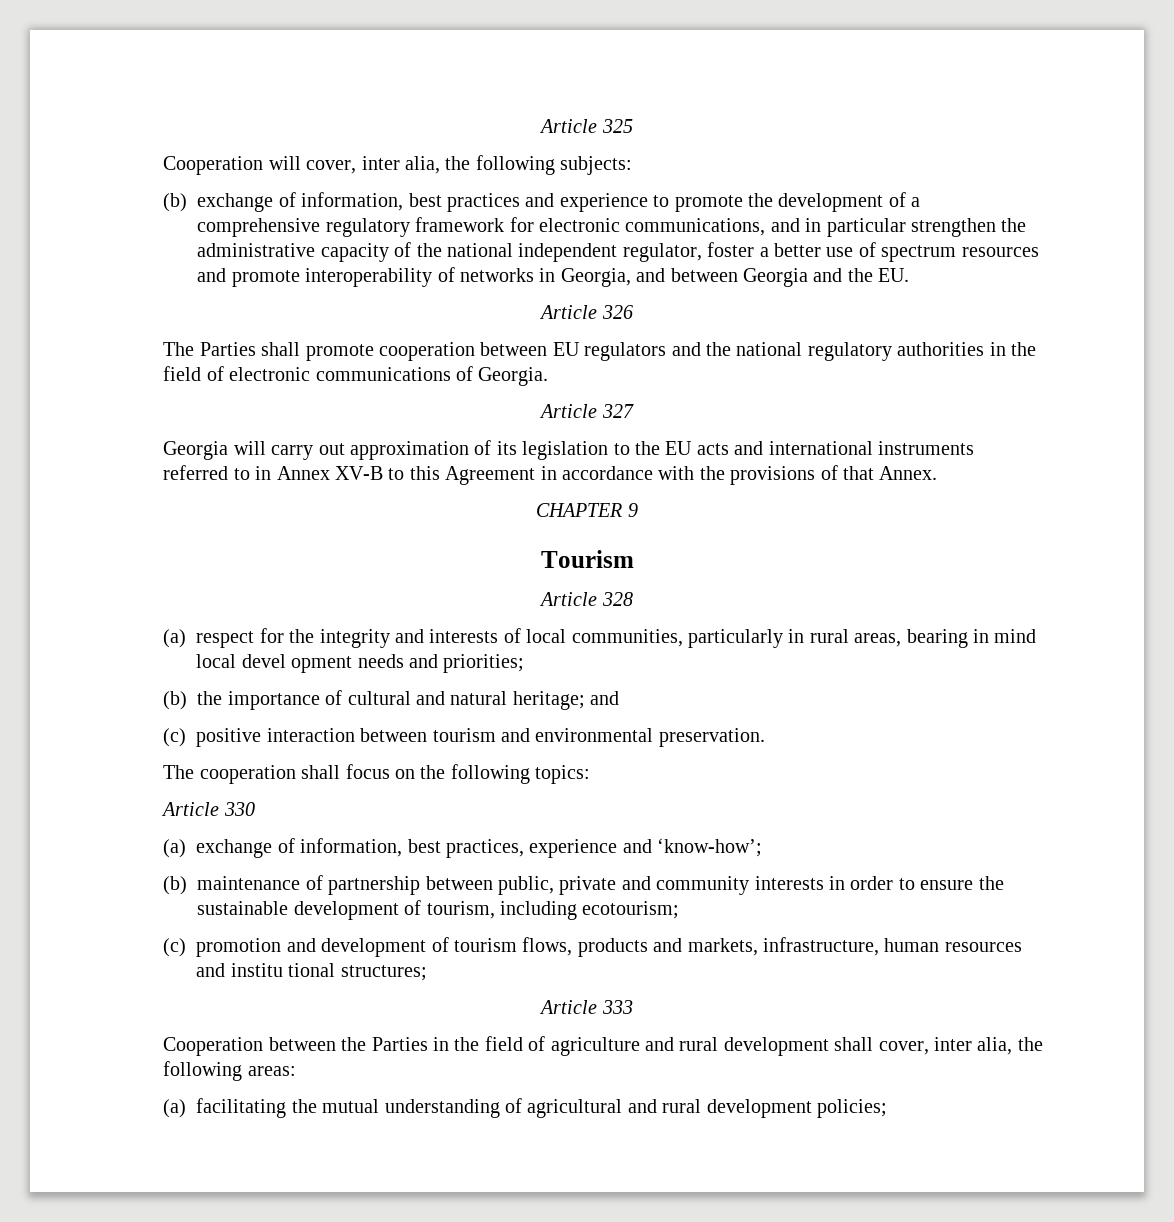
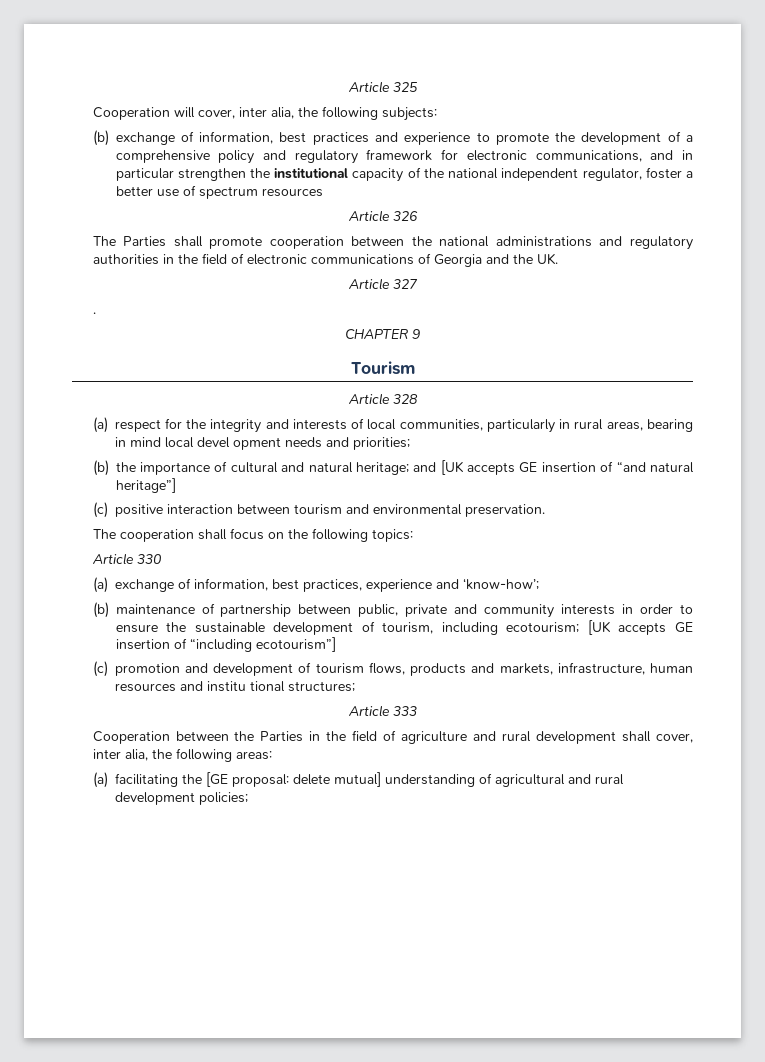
- (b) exchange of information, best practices and experience to promote the development of a comprehensive regulatory framework for electronic communications, and in particular strengthen the administrative capacity of the national independent regulator, foster a better use of spectrum resources and promote interoperability of networks in Georgia, and between Georgia and the EU.
+ (b) exchange of information, best practices and experience to promote the development of a comprehensive policy and regulatory framework for electronic communications, and in particular strengthen the institutional capacity of the national independent regulator, foster a better use of spectrum resources
- The Parties shall promote cooperation between EU regulators and the national regulatory authorities in the field of electronic communications of Georgia.
+ The Parties shall promote cooperation between the national administrations and regulatory authorities in the field of electronic communications of Georgia and the UK.
  Article 327
- Georgia will carry out approximation of its legislation to the EU acts and international instruments referred to in Annex XV-B to this Agreement in accordance with the provisions of that Annex.
+ .
- (b) the importance of cultural and natural heritage; and
+ (b) the importance of cultural and natural heritage; and [UK accepts GE insertion of “and natural heritage”]
- (b) maintenance of partnership between public, private and community interests in order to ensure the sustainable development of tourism, including ecotourism;
+ (b) maintenance of partnership between public, private and community interests in order to ensure the sustainable development of tourism, including ecotourism; [UK accepts GE insertion of “including ecotourism”]
- (a) facilitating the mutual understanding of agricultural and rural development policies;
+ (a) facilitating the [GE proposal: delete mutual] understanding of agricultural and rural development policies;

